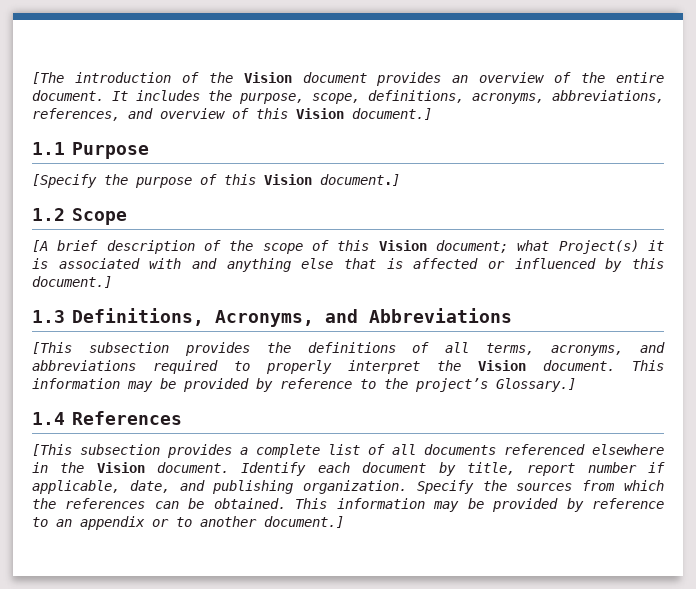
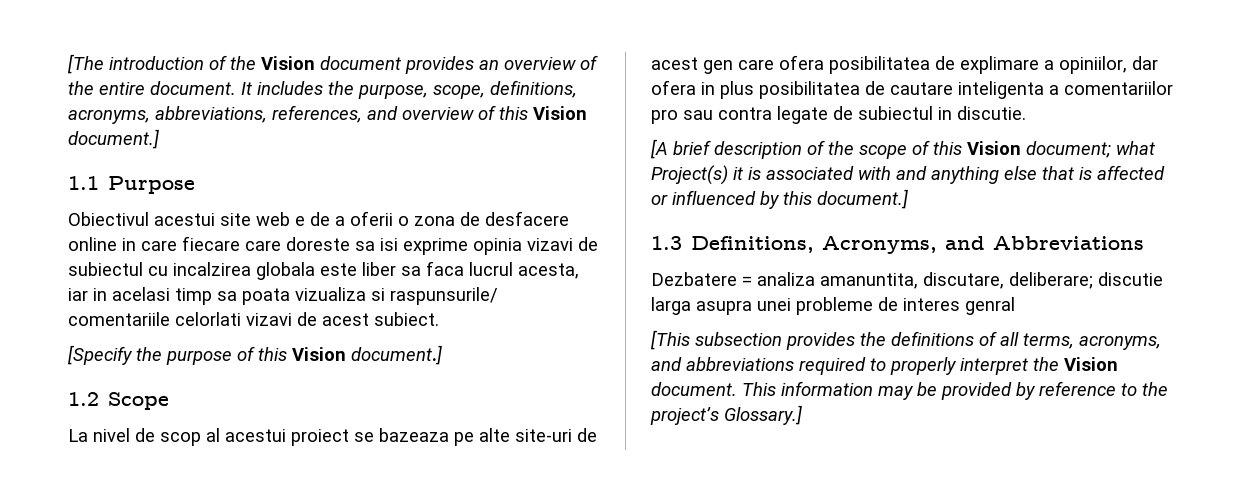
+ Obiectivul acestui site web e de a oferii o zona de desfacere online in care fiecare care doreste sa isi exprime opinia vizavi de subiectul cu incalzirea globala este liber sa faca lucrul acesta, iar in acelasi timp sa poata vizualiza si raspunsurile/ comentariile celorlati vizavi de acest subiect.
+ La nivel de scop al acestui proiect se bazeaza pe alte site-uri de acest gen care ofera posibilitatea de explimare a opiniilor, dar ofera in plus posibilitatea de cautare inteligenta a comentariilor pro sau contra legate de subiectul in discutie.
+ Dezbatere = analiza amanuntita, discutare, deliberare; discutie larga asupra unei probleme de interes genral
- 1.4 References
- [This subsection provides a complete list of all documents referenced elsewhere in the Vision document. Identify each document by title, report number if applicable, date, and publishing organization. Specify the sources from which the references can be obtained. This information may be provided by reference to an appendix or to another document.]

